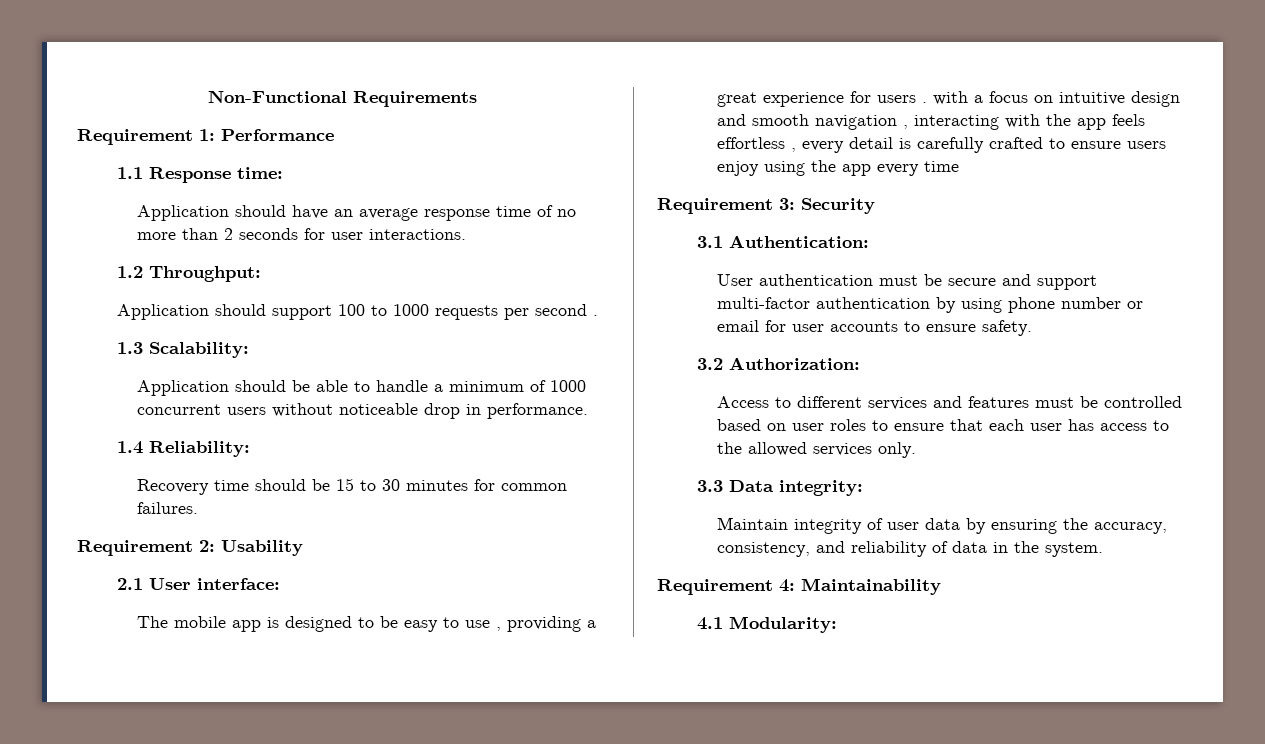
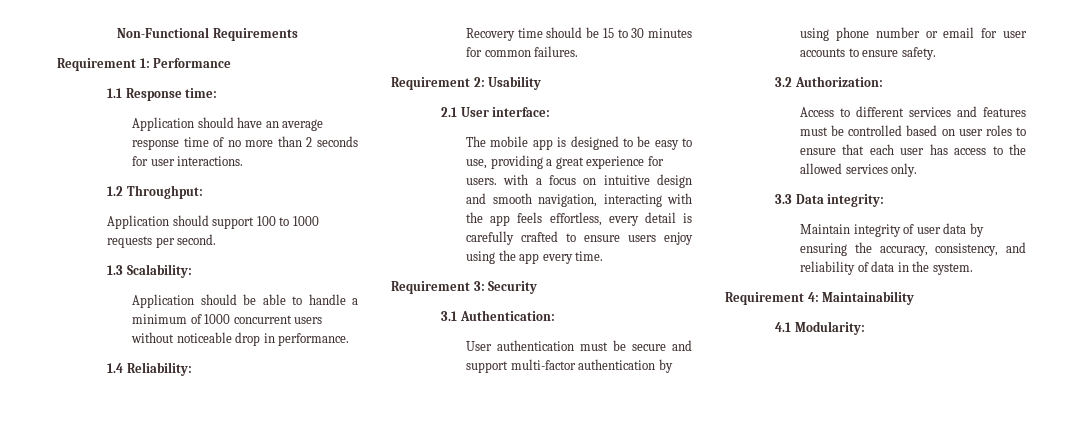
- Application should support 100 to 1000 requests per second .
+ Application should support 100 to 1000 requests per second.
- The mobile app is designed to be easy to use , providing a great experience for users . with a focus on intuitive design and smooth navigation , interacting with the app feels effortless , every detail is carefully crafted to ensure users enjoy using the app every time
+ The mobile app is designed to be easy to use, providing a great experience for users. with a focus on intuitive design and smooth navigation, interacting with the app feels effortless, every detail is carefully crafted to ensure users enjoy using the app every time.

